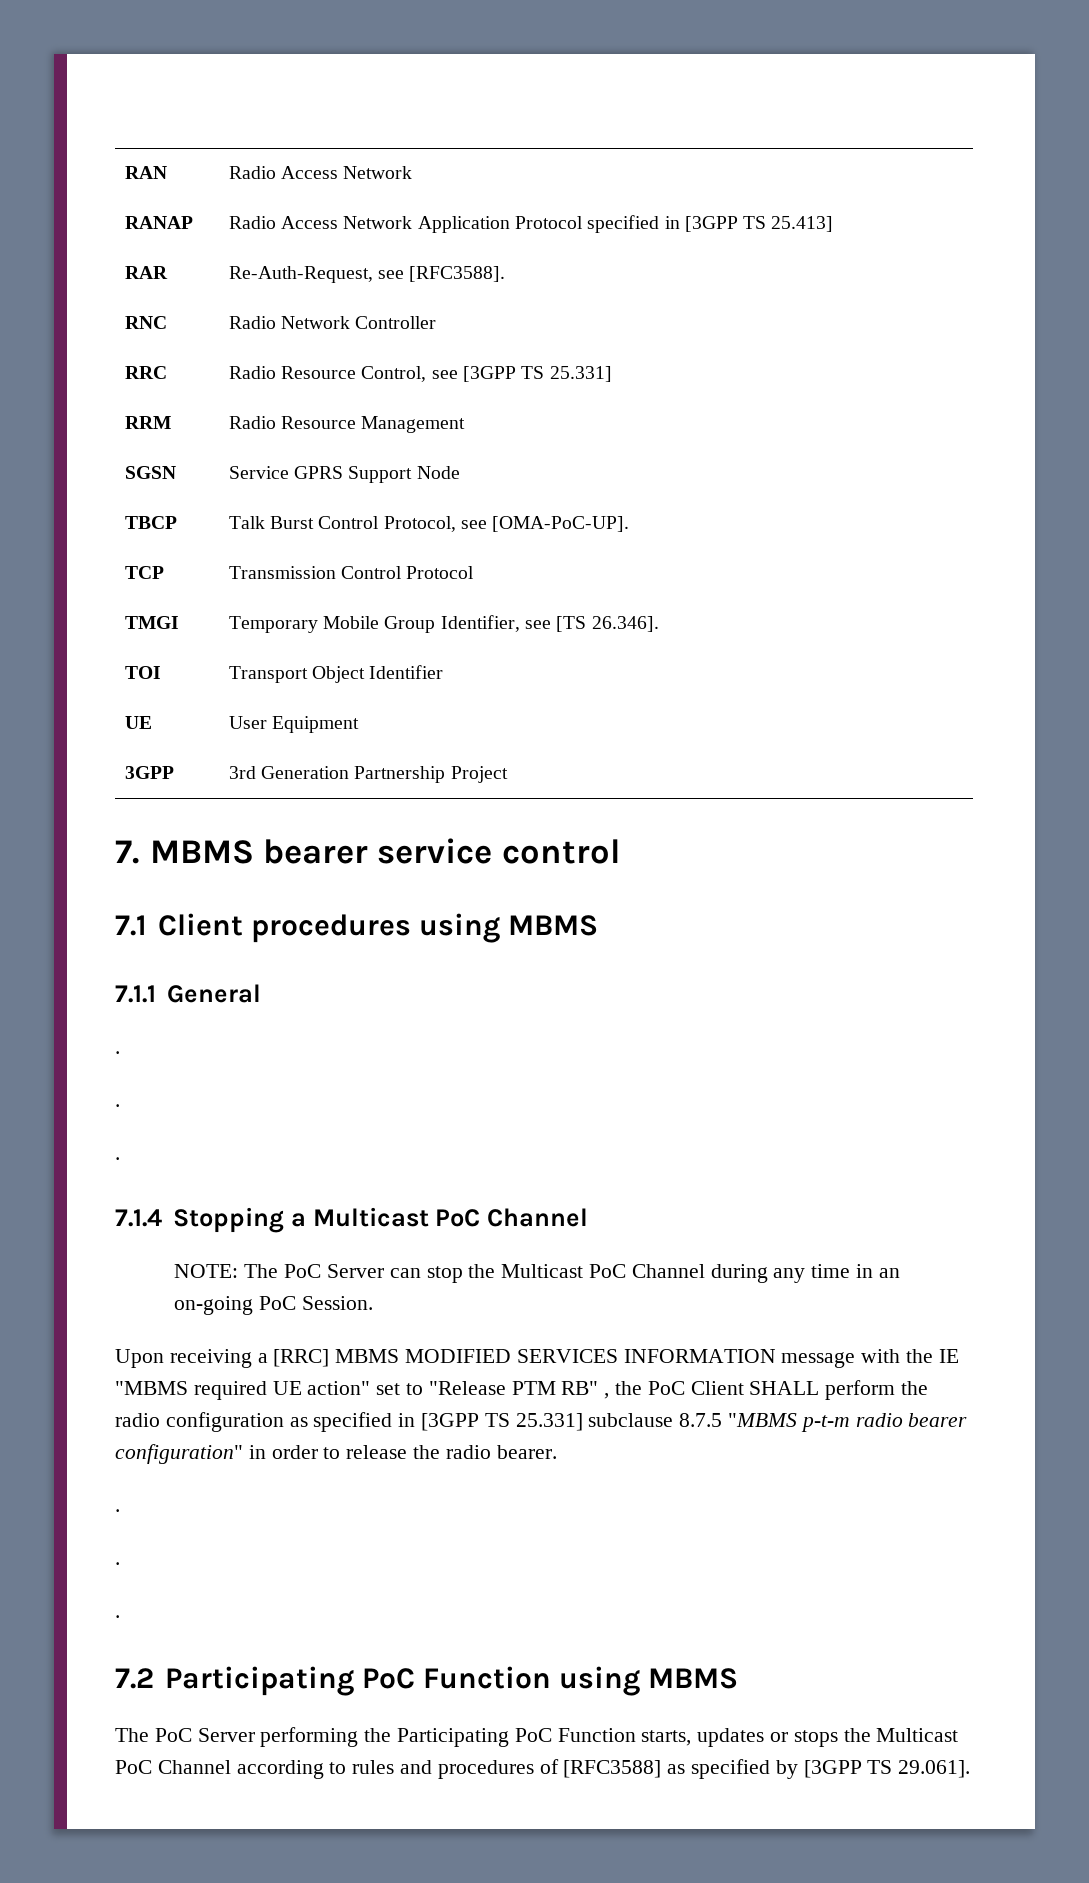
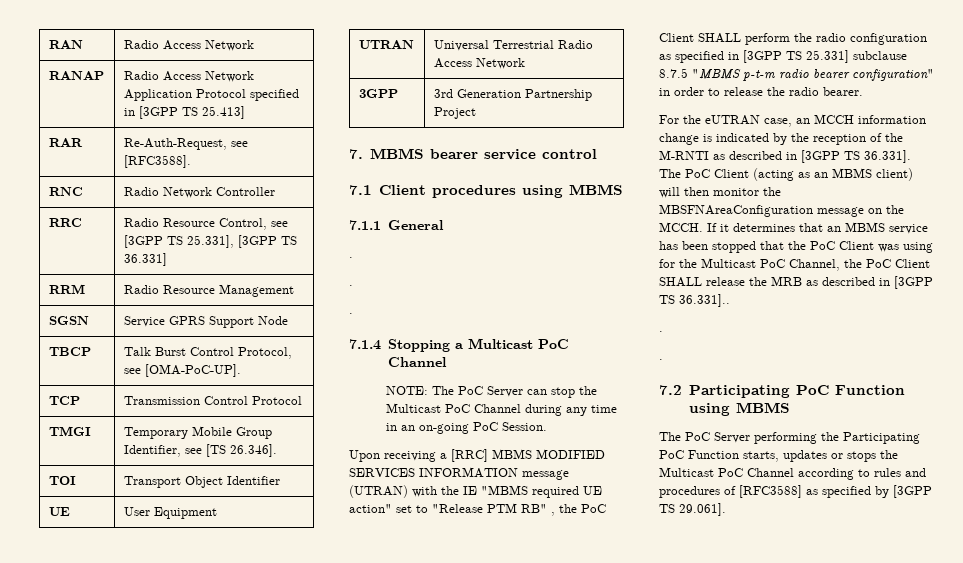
- RRC | Radio Resource Control, see [3GPP TS 25.331]
+ RRC | Radio Resource Control, see [3GPP TS 25.331], [3GPP TS 36.331]
+ UTRAN | Universal Terrestrial Radio Access Network
- Upon receiving a [RRC] MBMS MODIFIED SERVICES INFORMATION message with the IE "MBMS required UE action" set to "Release PTM RB" , the PoC Client SHALL perform the radio configuration as specified in [3GPP TS 25.331] subclause 8.7.5 "MBMS p-t-m radio bearer configuration" in order to release the radio bearer.
- .
+ Upon receiving a [RRC] MBMS MODIFIED SERVICES INFORMATION message (UTRAN) with the IE "MBMS required UE action" set to "Release PTM RB" , the PoC Client SHALL perform the radio configuration as specified in [3GPP TS 25.331] subclause 8.7.5 "MBMS p-t-m radio bearer configuration" in order to release the radio bearer.
+ For the eUTRAN case, an MCCH information change is indicated by the reception of the M-RNTI as described in [3GPP TS 36.331]. The PoC Client (acting as an MBMS client) will then monitor the MBSFNAreaConfiguration message on the MCCH. If it determines that an MBMS service has been stopped that the PoC Client was using for the Multicast PoC Channel, the PoC Client SHALL release the MRB as described in [3GPP TS 36.331]..

